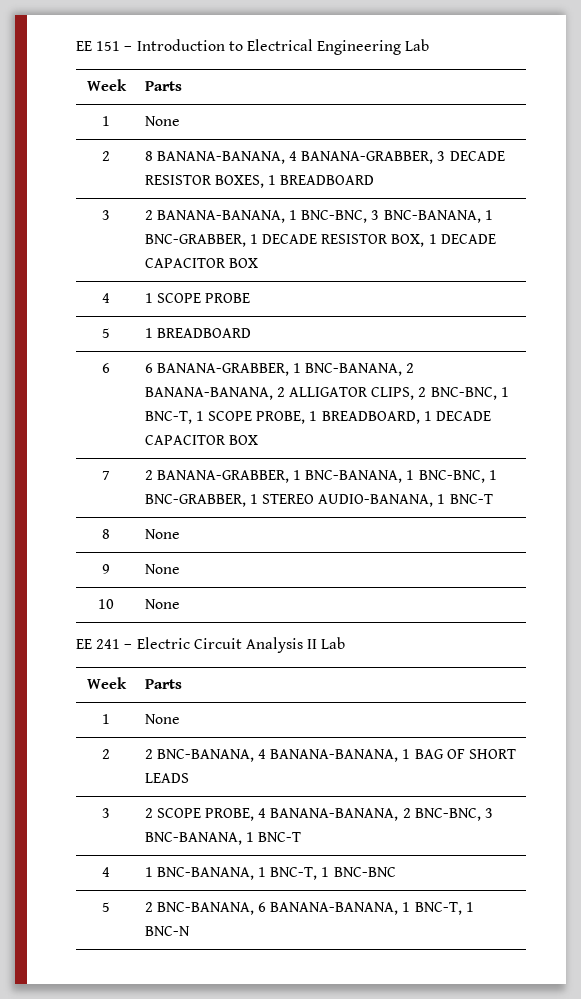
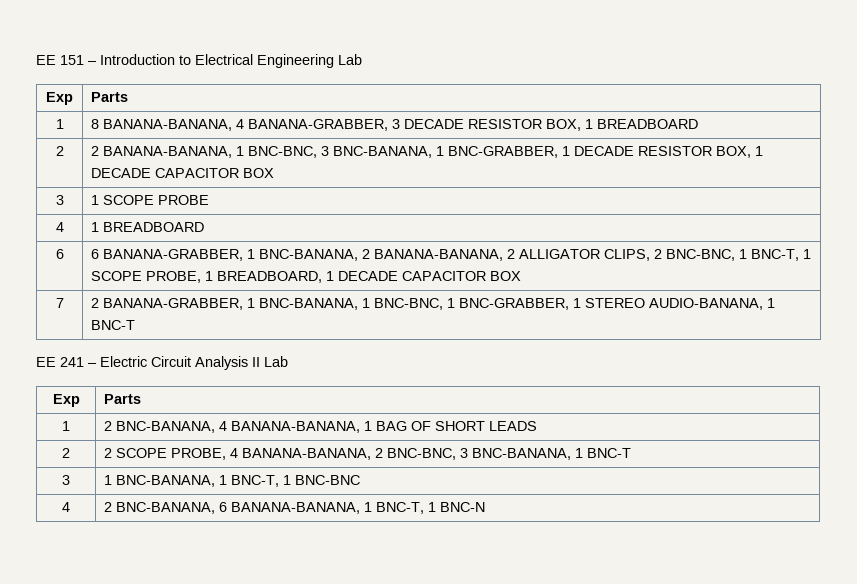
  EE 151 – Introduction to Electrical Engineering Lab
- Week | Parts
- 1 | None
- 2 | 8 BANANA-BANANA, 4 BANANA-GRABBER, 3 DECADE RESISTOR BOXES, 1 BREADBOARD
- 3 | 2 BANANA-BANANA, 1 BNC-BNC, 3 BNC-BANANA, 1 BNC-GRABBER, 1 DECADE RESISTOR BOX, 1 DECADE CAPACITOR BOX
+ Exp | Parts
+ 1 | 8 BANANA-BANANA, 4 BANANA-GRABBER, 3 DECADE RESISTOR BOX, 1 BREADBOARD
+ 2 | 2 BANANA-BANANA, 1 BNC-BNC, 3 BNC-BANANA, 1 BNC-GRABBER, 1 DECADE RESISTOR BOX, 1 DECADE CAPACITOR BOX
- 4 | 1 SCOPE PROBE
+ 3 | 1 SCOPE PROBE
- 5 | 1 BREADBOARD
+ 4 | 1 BREADBOARD
- 8 | None
- 9 | None
- 10 | None
  EE 241 – Electric Circuit Analysis II Lab
- Week | Parts
- 1 | None
- 2 | 2 BNC-BANANA, 4 BANANA-BANANA, 1 BAG OF SHORT LEADS
+ Exp | Parts
+ 1 | 2 BNC-BANANA, 4 BANANA-BANANA, 1 BAG OF SHORT LEADS
- 3 | 2 SCOPE PROBE, 4 BANANA-BANANA, 2 BNC-BNC, 3 BNC-BANANA, 1 BNC-T
+ 2 | 2 SCOPE PROBE, 4 BANANA-BANANA, 2 BNC-BNC, 3 BNC-BANANA, 1 BNC-T
- 4 | 1 BNC-BANANA, 1 BNC-T, 1 BNC-BNC
+ 3 | 1 BNC-BANANA, 1 BNC-T, 1 BNC-BNC
- 5 | 2 BNC-BANANA, 6 BANANA-BANANA, 1 BNC-T, 1 BNC-N
+ 4 | 2 BNC-BANANA, 6 BANANA-BANANA, 1 BNC-T, 1 BNC-N

